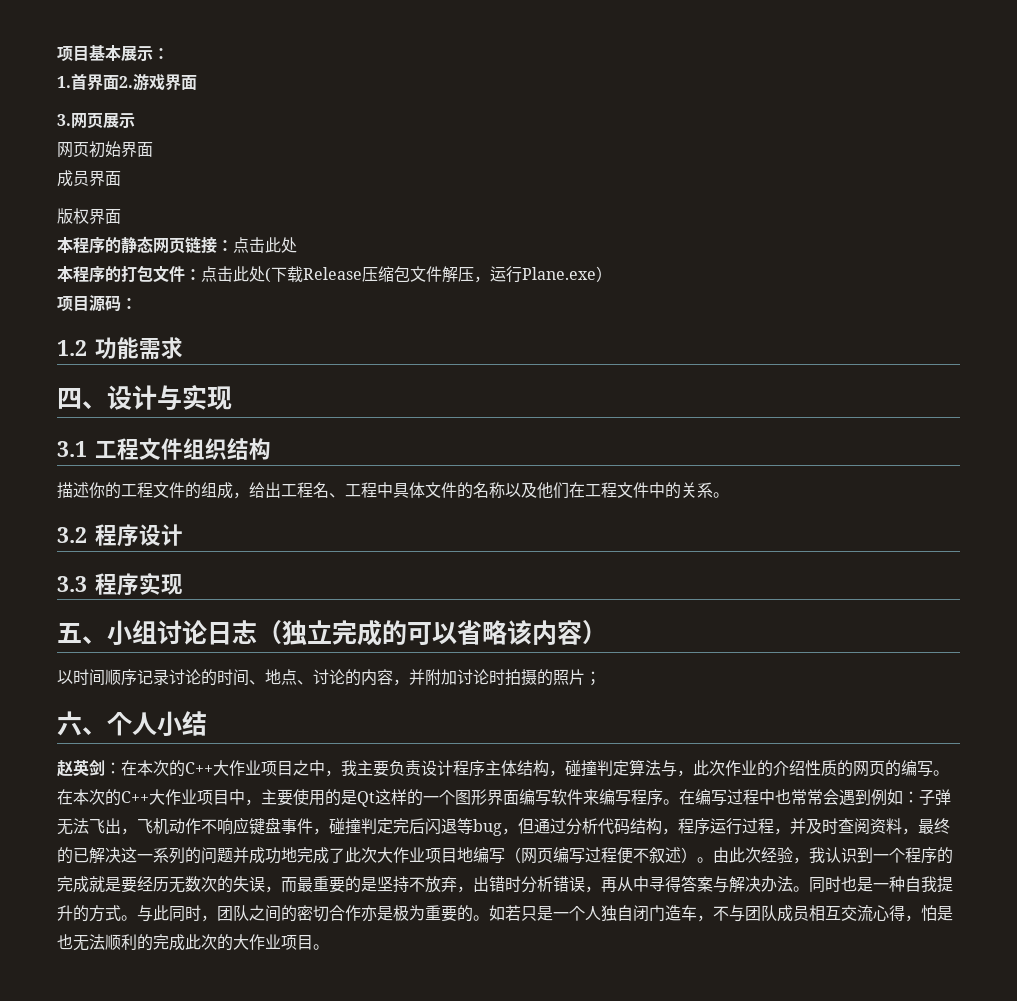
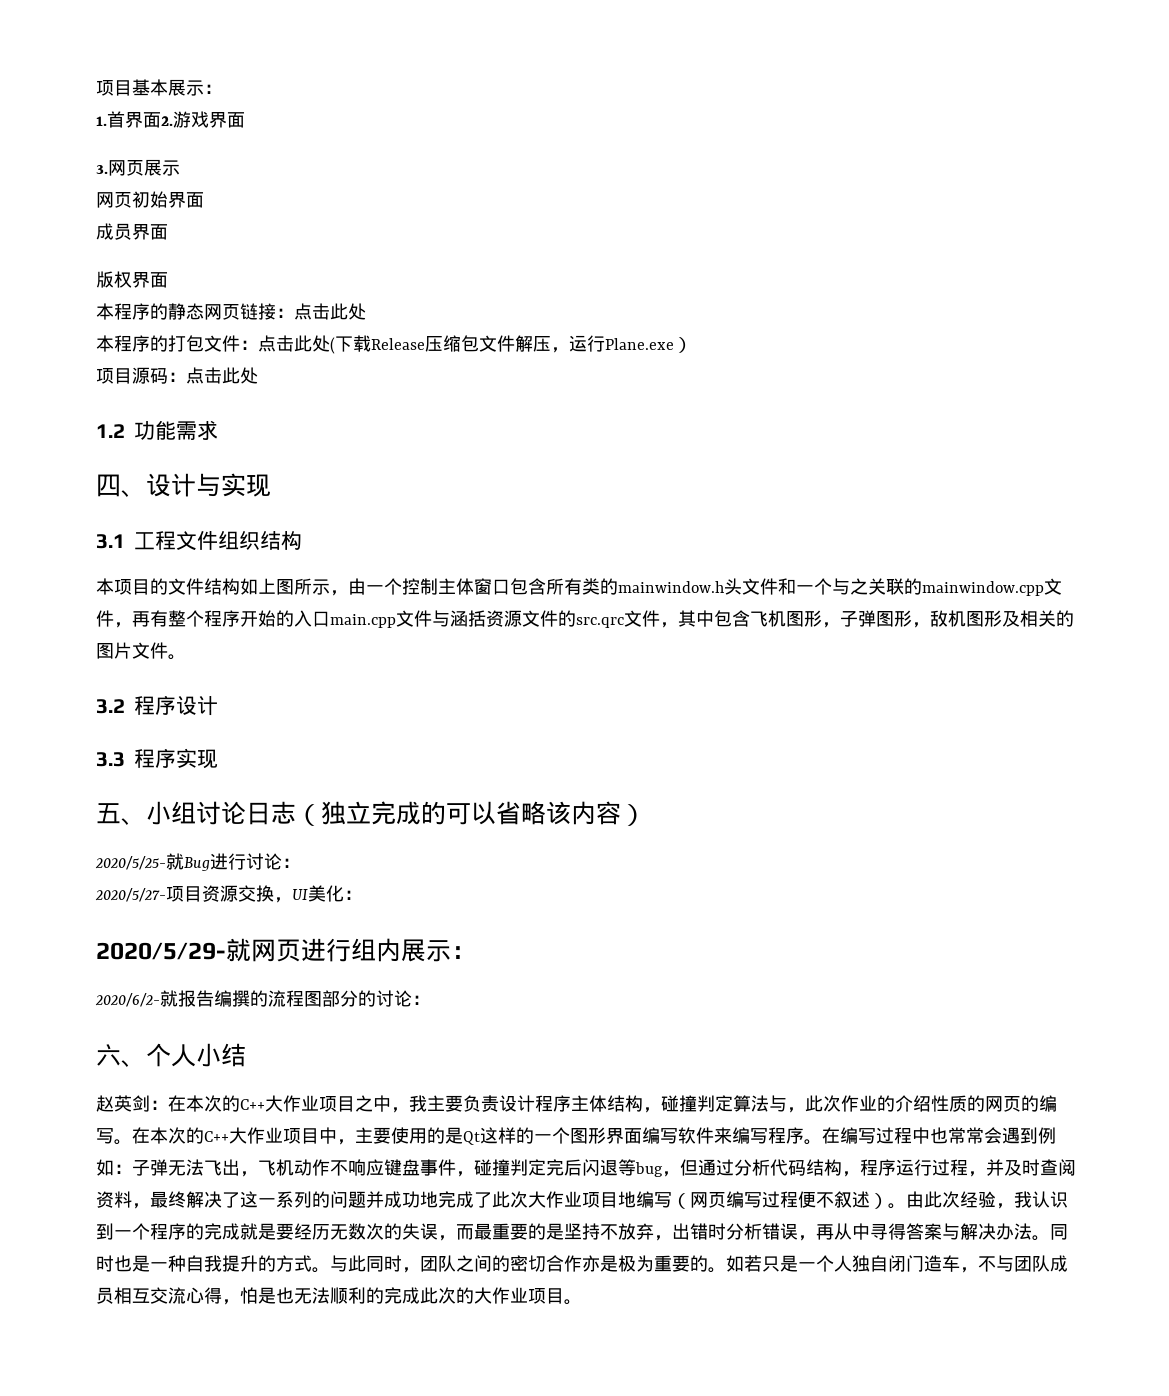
- 项目源码：
+ 项目源码：点击此处
- 描述你的工程文件的组成，给出工程名、工程中具体文件的名称以及他们在工程文件中的关系。
+ 本项目的文件结构如上图所示，由一个控制主体窗口包含所有类的mainwindow.h头文件和一个与之关联的mainwindow.cpp文件，再有整个程序开始的入口main.cpp文件与涵括资源文件的src.qrc文件，其中包含飞机图形，子弹图形，敌机图形及相关的图片文件。
- 以时间顺序记录讨论的时间、地点、讨论的内容，并附加讨论时拍摄的照片；
+ 2020/5/25-就Bug进行讨论：
+ 2020/5/27-项目资源交换，UI美化：
+ 2020/5/29-就网页进行组内展示：
+ 2020/6/2-就报告编撰的流程图部分的讨论：
- 在编写过程中也常常会遇到例如：子弹无法飞出，飞机动作不响应键盘事件，碰撞判定完后闪退等bug，但通过分析代码结构，程序运行过程，并及时查阅资料，最终的已解决这一系列的问题并成功地完成了此次大作业项目地编写（网页编写过程便不叙述）。
+ 在编写过程中也常常会遇到例如：子弹无法飞出，飞机动作不响应键盘事件，碰撞判定完后闪退等bug，但通过分析代码结构，程序运行过程，并及时查阅资料，最终解决了这一系列的问题并成功地完成了此次大作业项目地编写（网页编写过程便不叙述）。

